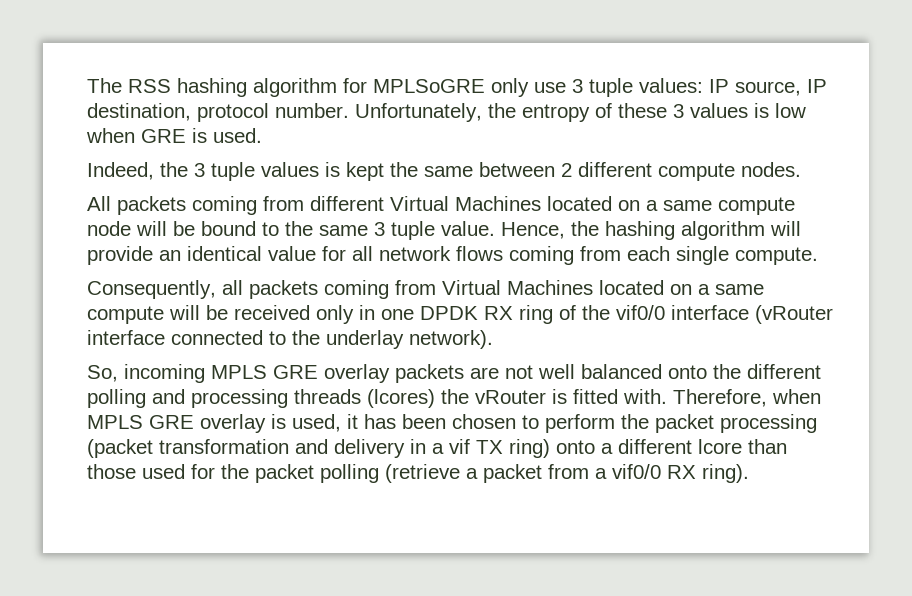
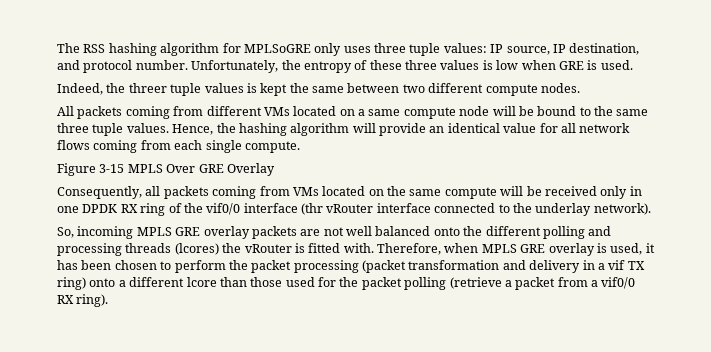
- The RSS hashing algorithm for MPLSoGRE only use 3 tuple values: IP source, IP destination, protocol number.
+ The RSS hashing algorithm for MPLSoGRE only uses three tuple values: IP source, IP destination, and protocol number.
- Unfortunately, the entropy of these 3 values is low when GRE is used.
+ Unfortunately, the entropy of these three values is low when GRE is used.
- Indeed, the 3 tuple values is kept the same between 2 different compute nodes.
+ Indeed, the threer tuple values is kept the same between two different compute nodes.
- All packets coming from different Virtual Machines located on a same compute node will be bound to the same 3 tuple value.
+ All packets coming from different VMs located on a same compute node will be bound to the same three tuple values.
+ Figure 3-15 MPLS Over GRE Overlay
- Consequently, all packets coming from Virtual Machines located on a same compute will be received only in one DPDK RX ring of the vif0/0 interface (vRouter interface connected to the underlay network).
+ Consequently, all packets coming from VMs located on the same compute will be received only in one DPDK RX ring of the vif0/0 interface (thr vRouter interface connected to the underlay network).

